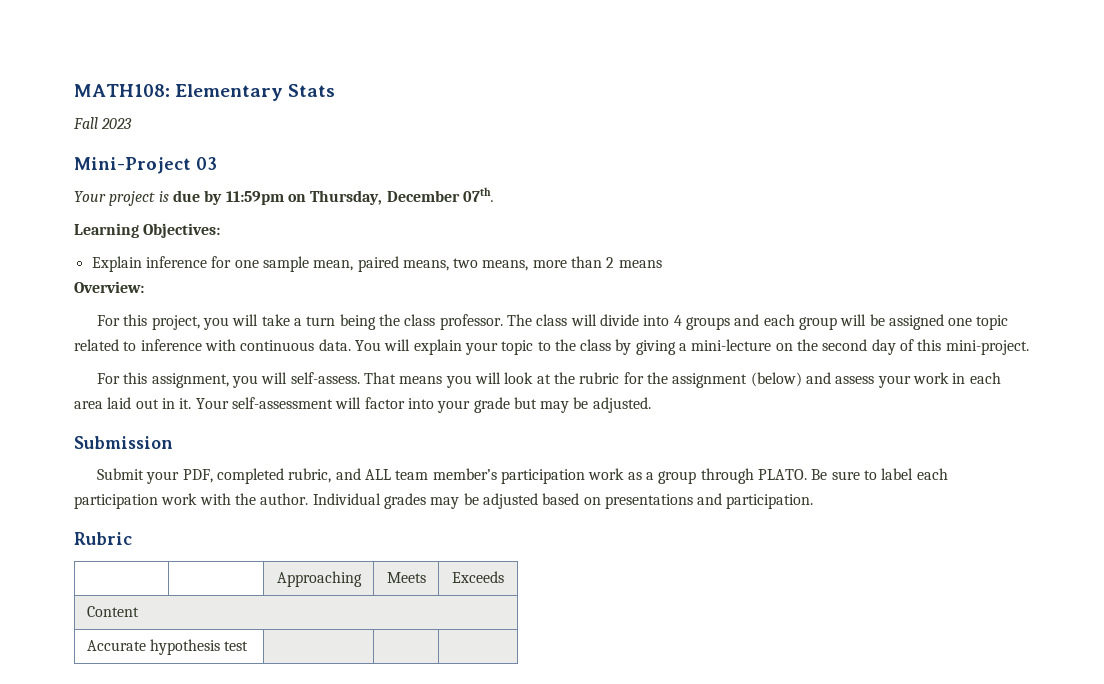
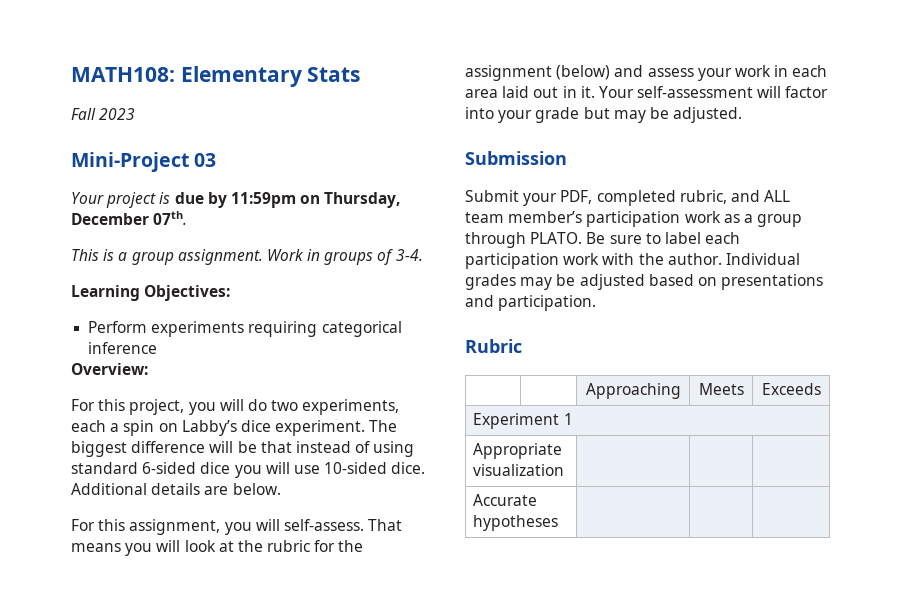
+ This is a group assignment. Work in groups of 3-4.
  Learning Objectives:
- Explain inference for one sample mean, paired means, two means, more than 2 means
+ Perform experiments requiring categorical inference
- For this project, you will take a turn being the class professor. The class will divide into 4 groups and each group will be assigned one topic related to inference with continuous data. You will explain your topic to the class by giving a mini-lecture on the second day of this mini-project.
+ For this project, you will do two experiments, each a spin on Labby’s dice experiment. The biggest difference will be that instead of using standard 6-sided dice you will use 10-sided dice. Additional details are below.
- Content
- Accurate hypothesis test | | |
+ Experiment 1
+ Appropriate visualization | | |
+ Accurate hypotheses | | |

